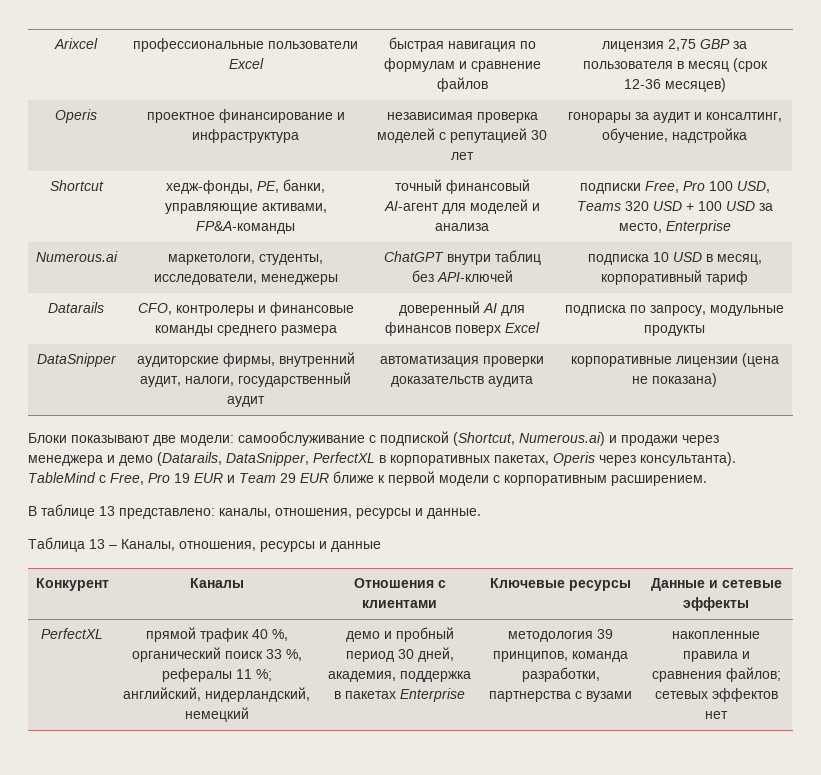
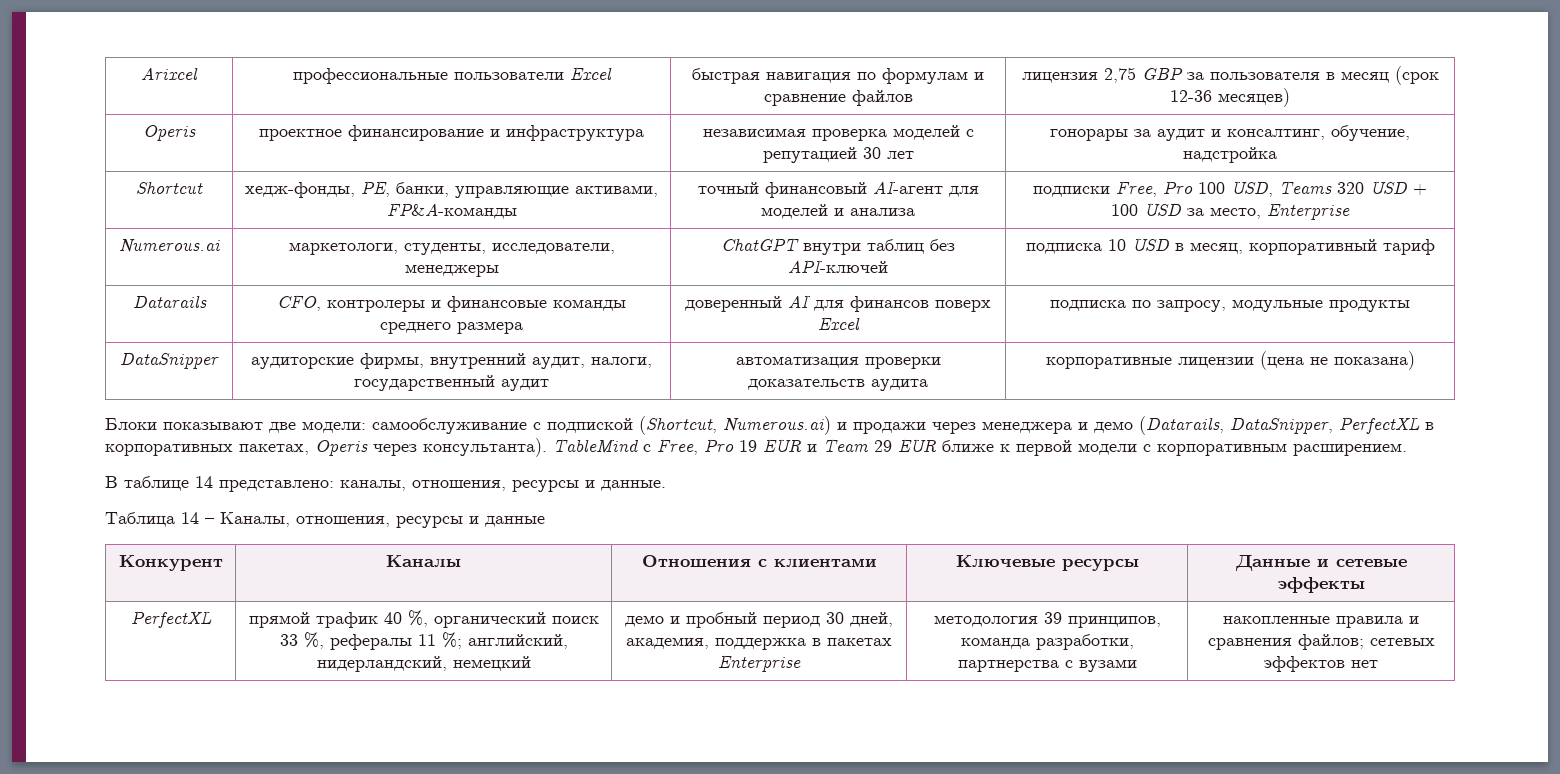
- В таблице 13 представлено: каналы, отношения, ресурсы и данные.
+ В таблице 14 представлено: каналы, отношения, ресурсы и данные.
- Таблица 13 – Каналы, отношения, ресурсы и данные
+ Таблица 14 – Каналы, отношения, ресурсы и данные

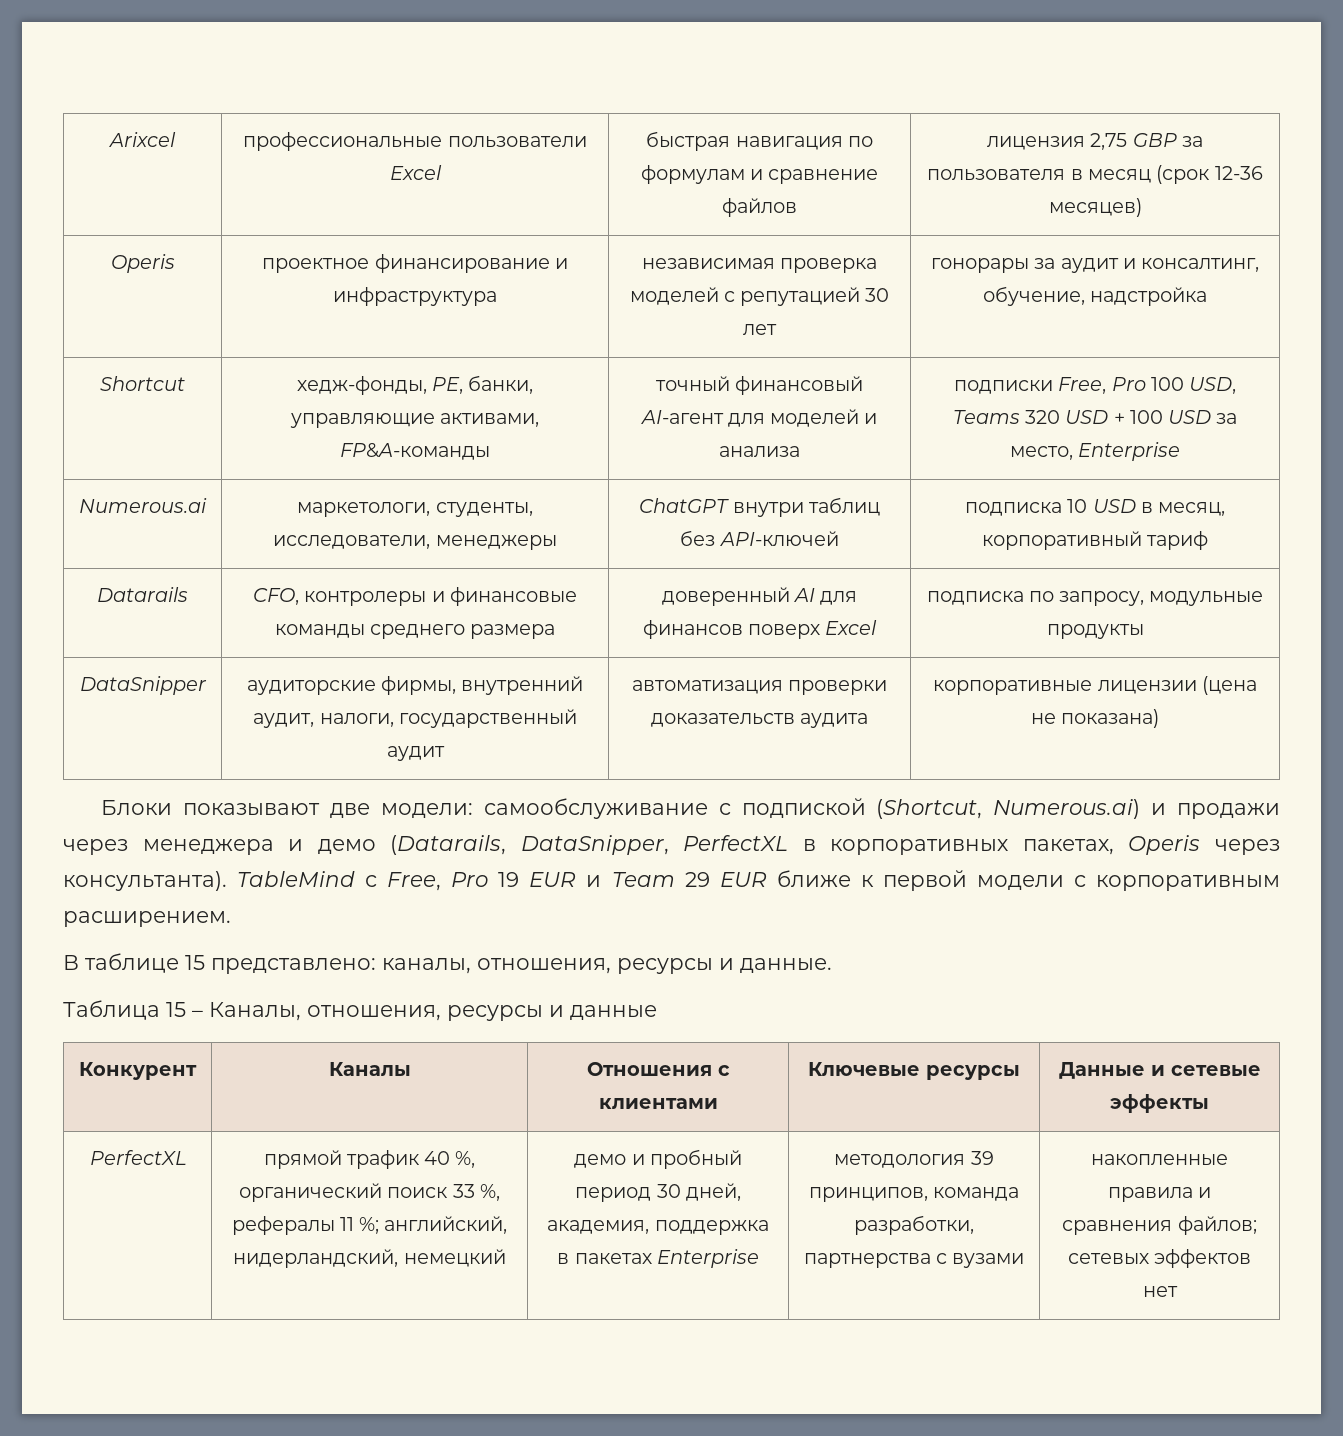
- В таблице 14 представлено: каналы, отношения, ресурсы и данные.
+ В таблице 15 представлено: каналы, отношения, ресурсы и данные.
- Таблица 14 – Каналы, отношения, ресурсы и данные
+ Таблица 15 – Каналы, отношения, ресурсы и данные

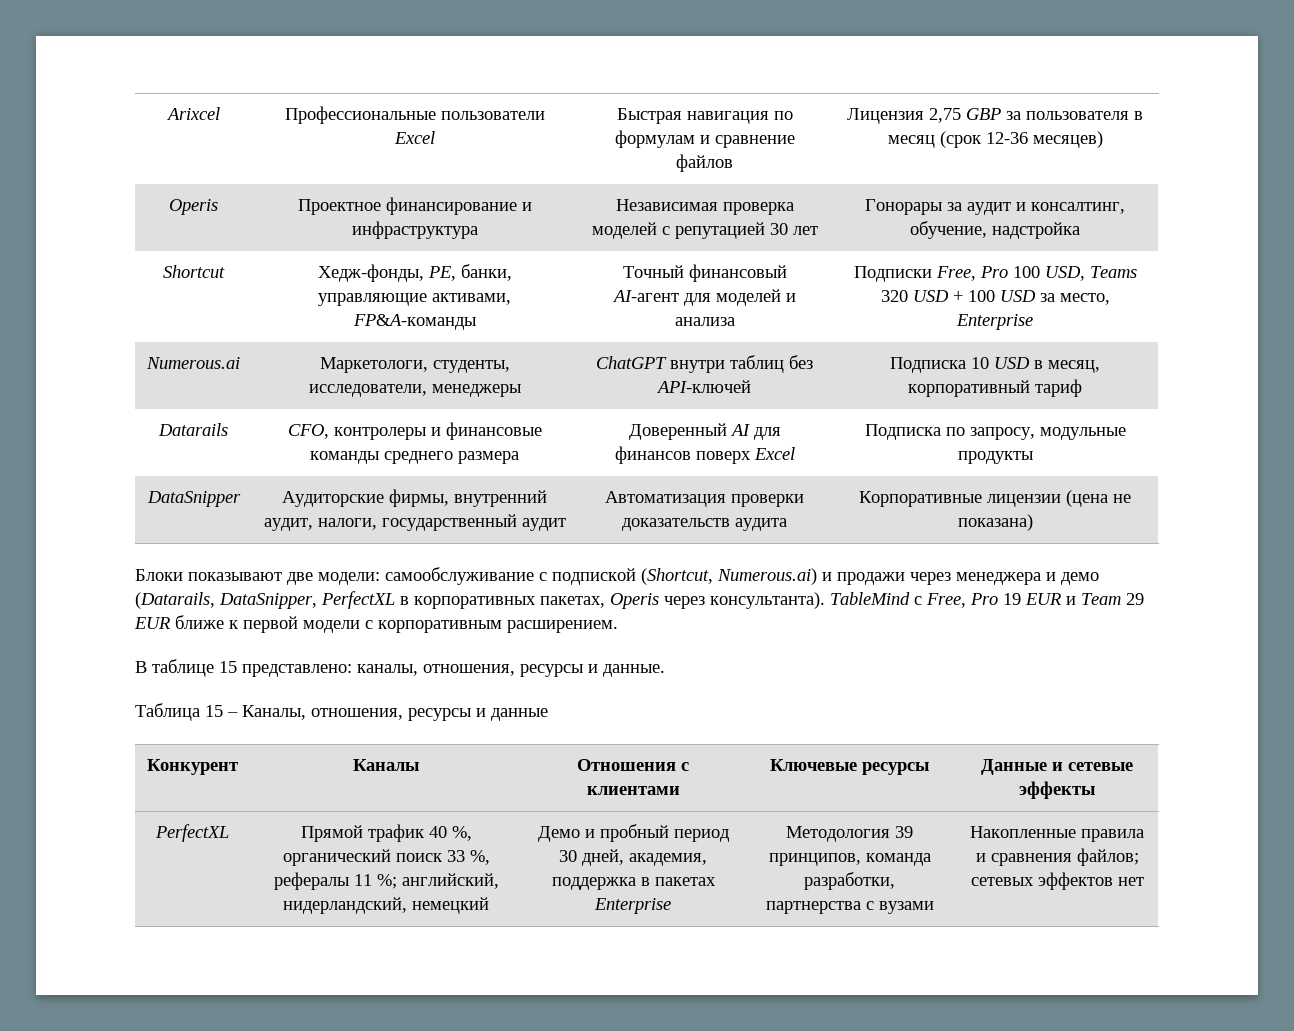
- Arixcel | профессиональные пользователи Excel | быстрая навигация по формулам и сравнение файлов | лицензия 2,75 GBP за пользователя в месяц (срок 12-36 месяцев)
+ Arixcel | Профессиональные пользователи Excel | Быстрая навигация по формулам и сравнение файлов | Лицензия 2,75 GBP за пользователя в месяц (срок 12-36 месяцев)
- Operis | проектное финансирование и инфраструктура | независимая проверка моделей с репутацией 30 лет | гонорары за аудит и консалтинг, обучение, надстройка
+ Operis | Проектное финансирование и инфраструктура | Независимая проверка моделей с репутацией 30 лет | Гонорары за аудит и консалтинг, обучение, надстройка
- Shortcut | хедж-фонды, PE, банки, управляющие активами, FP&A-команды | точный финансовый AI-агент для моделей и анализа | подписки Free, Pro 100 USD, Teams 320 USD + 100 USD за место, Enterprise
+ Shortcut | Хедж-фонды, PE, банки, управляющие активами, FP&A-команды | Точный финансовый AI-агент для моделей и анализа | Подписки Free, Pro 100 USD, Teams 320 USD + 100 USD за место, Enterprise
- Numerous.ai | маркетологи, студенты, исследователи, менеджеры | ChatGPT внутри таблиц без API-ключей | подписка 10 USD в месяц, корпоративный тариф
+ Numerous.ai | Маркетологи, студенты, исследователи, менеджеры | ChatGPT внутри таблиц без API-ключей | Подписка 10 USD в месяц, корпоративный тариф
- Datarails | CFO, контролеры и финансовые команды среднего размера | доверенный AI для финансов поверх Excel | подписка по запросу, модульные продукты
+ Datarails | CFO, контролеры и финансовые команды среднего размера | Доверенный AI для финансов поверх Excel | Подписка по запросу, модульные продукты
- DataSnipper | аудиторские фирмы, внутренний аудит, налоги, государственный аудит | автоматизация проверки доказательств аудита | корпоративные лицензии (цена не показана)
+ DataSnipper | Аудиторские фирмы, внутренний аудит, налоги, государственный аудит | Автоматизация проверки доказательств аудита | Корпоративные лицензии (цена не показана)
- прямой трафик 40 %, органический поиск 33 %, рефералы 11 %; английский, нидерландский, немецкий
+ Прямой трафик 40 %, органический поиск 33 %, рефералы 11 %; английский, нидерландский, немецкий
- демо и пробный период 30 дней, академия, поддержка в пакетах Enterprise
+ Демо и пробный период 30 дней, академия, поддержка в пакетах Enterprise
- методология 39 принципов, команда разработки, партнерства с вузами
+ Методология 39 принципов, команда разработки, партнерства с вузами
- накопленные правила и сравнения файлов; сетевых эффектов нет
+ Накопленные правила и сравнения файлов; сетевых эффектов нет

